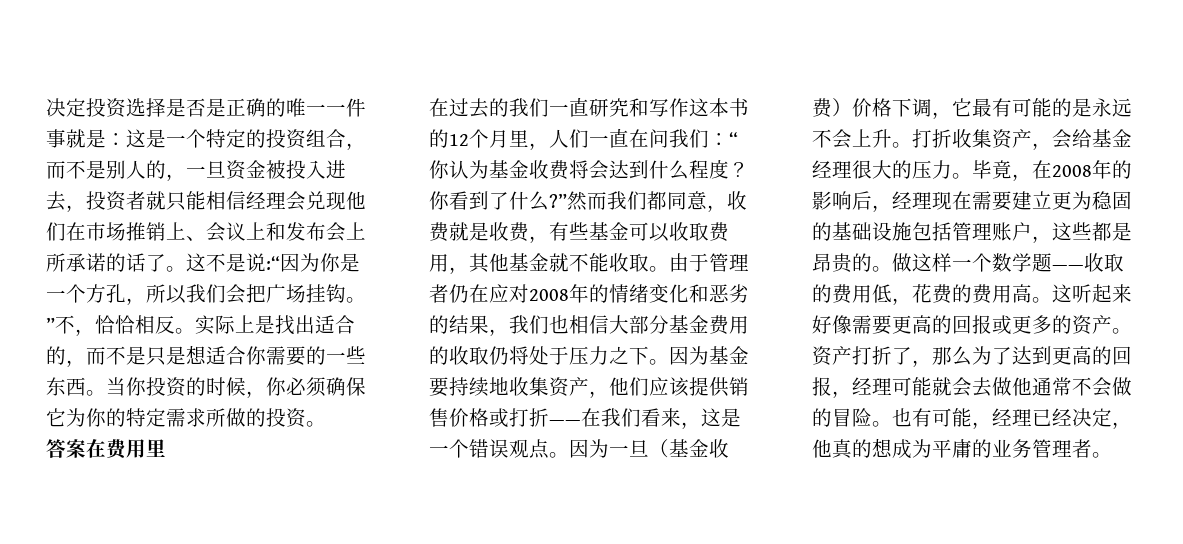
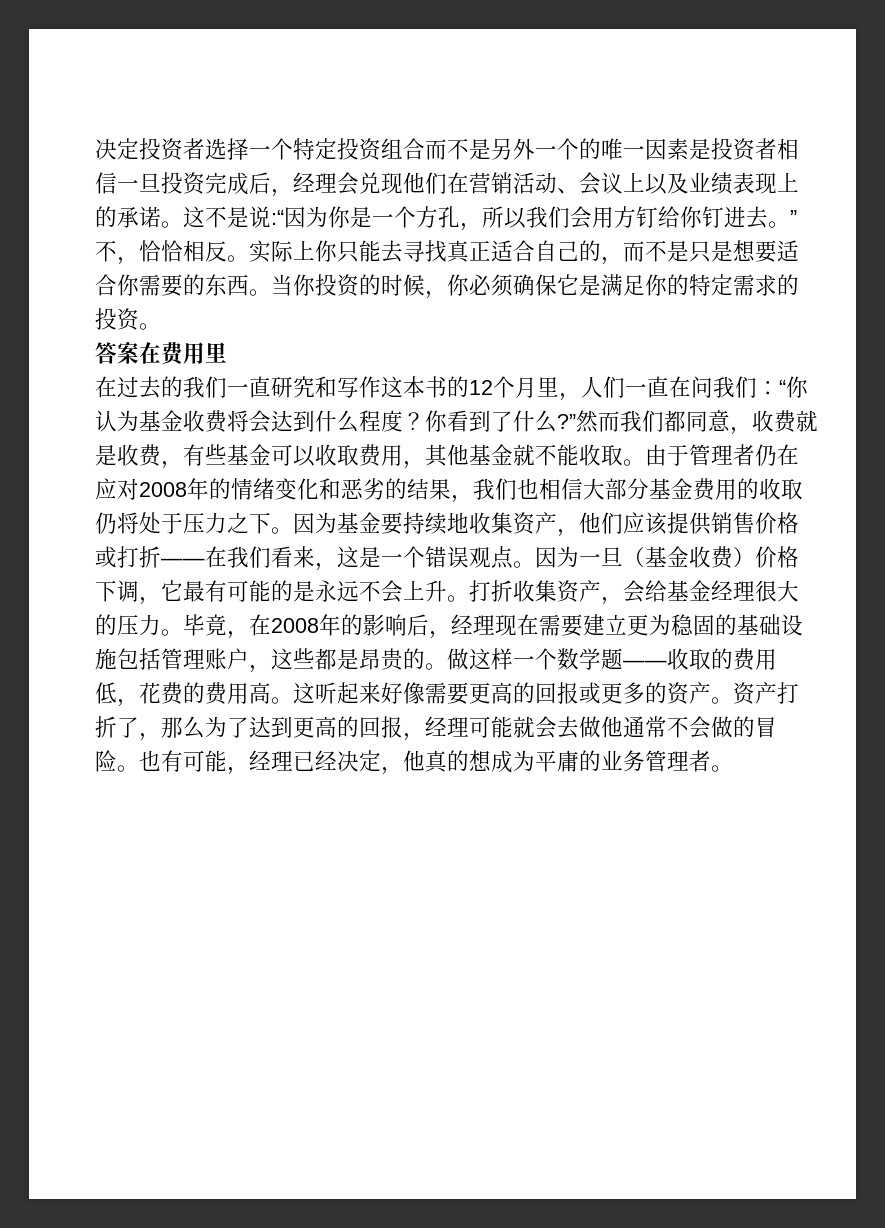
- 决定投资选择是否是正确的唯一一件事就是：这是一个特定的投资组合，而不是别人的，一旦资金被投入进去，投资者就只能相信经理会兑现他们在市场推销上、会议上和发布会上所承诺的话了。
+ 决定投资者选择一个特定投资组合而不是另外一个的唯一因素是投资者相信一旦投资完成后，经理会兑现他们在营销活动、会议上以及业绩表现上的承诺。
- 这不是说:“因为你是一个方孔，所以我们会把广场挂钩。”不，恰恰相反。
+ 这不是说:“因为你是一个方孔，所以我们会用方钉给你钉进去。”不，恰恰相反。
- 实际上是找出适合的，而不是只是想适合你需要的一些东西。
+ 实际上你只能去寻找真正适合自己的，而不是只是想要适合你需要的东西。
- 当你投资的时候，你必须确保它为你的特定需求所做的投资。
+ 当你投资的时候，你必须确保它是满足你的特定需求的投资。

